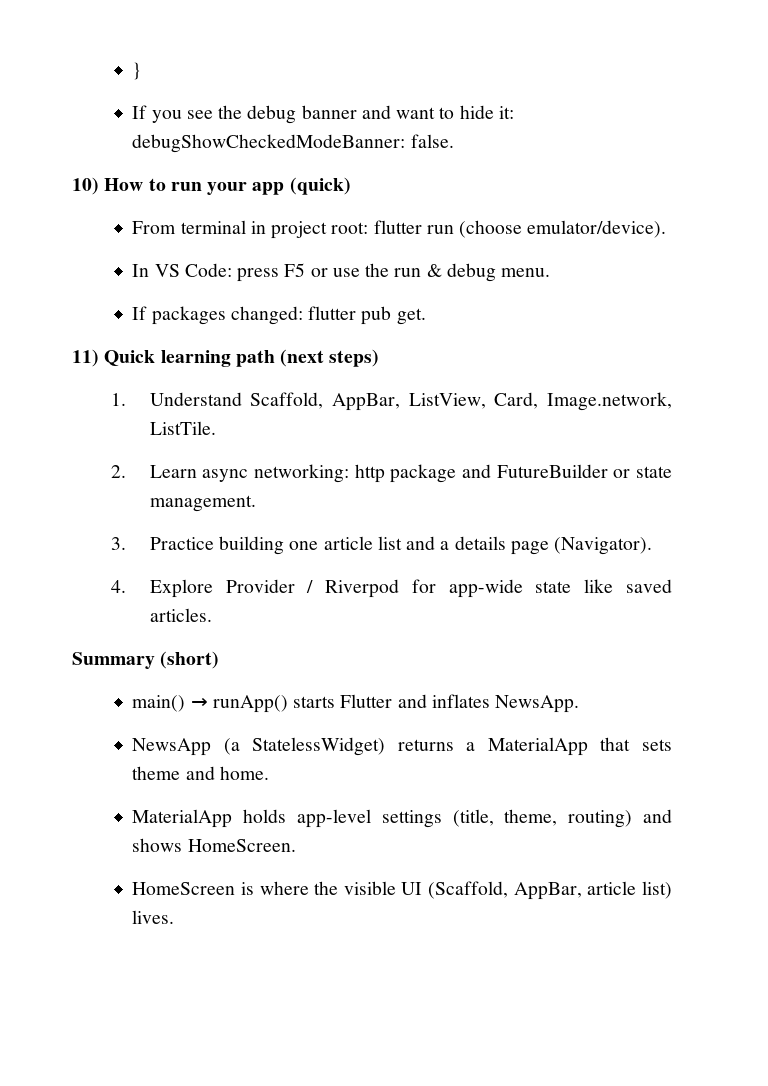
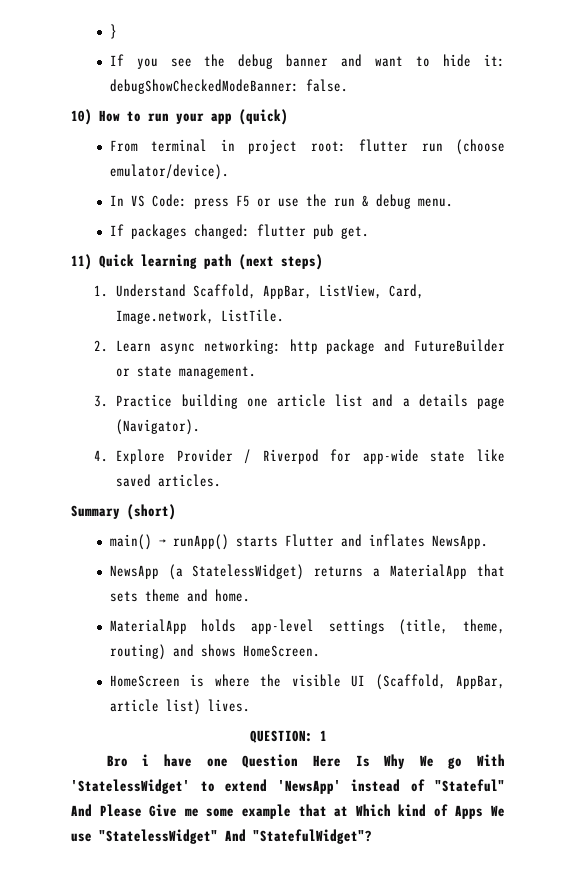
+ QUESTION: 1
+ Bro i have one Question Here Is Why We go With 'StatelessWidget' to extend 'NewsApp' instead of "Stateful" And Please Give me some example that at Which kind of Apps We use "StatelessWidget" And "StatefulWidget"?

